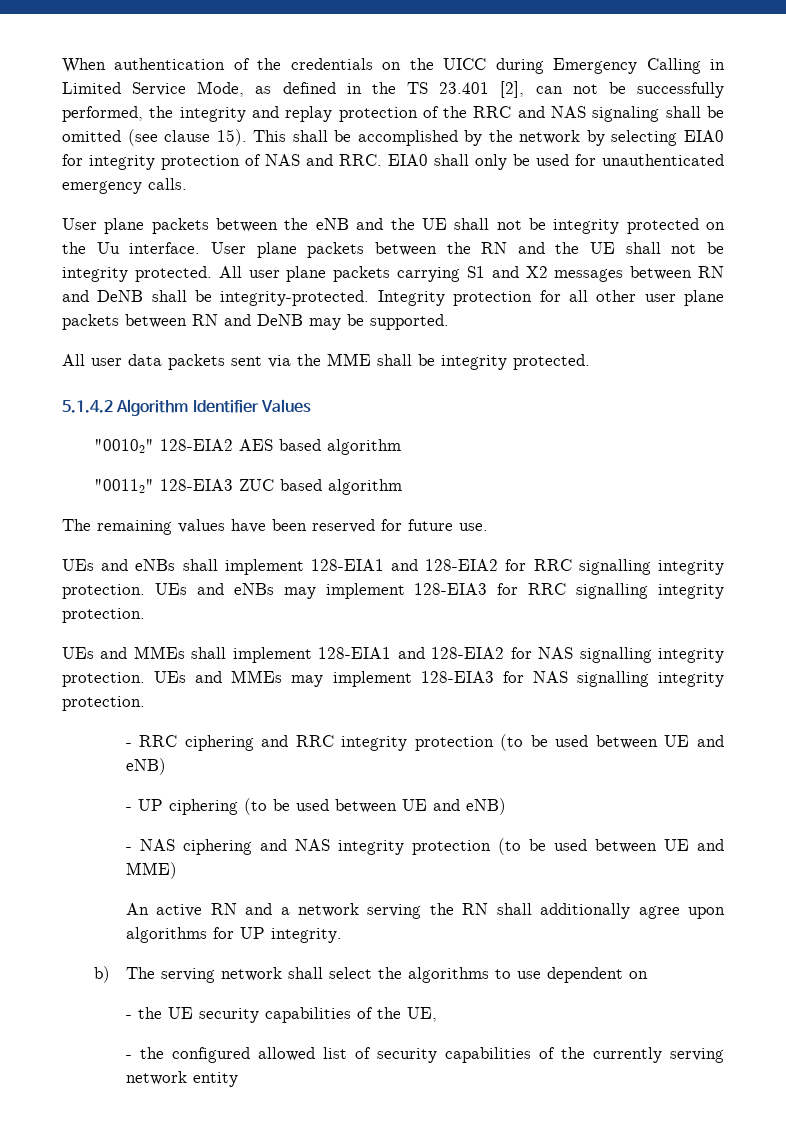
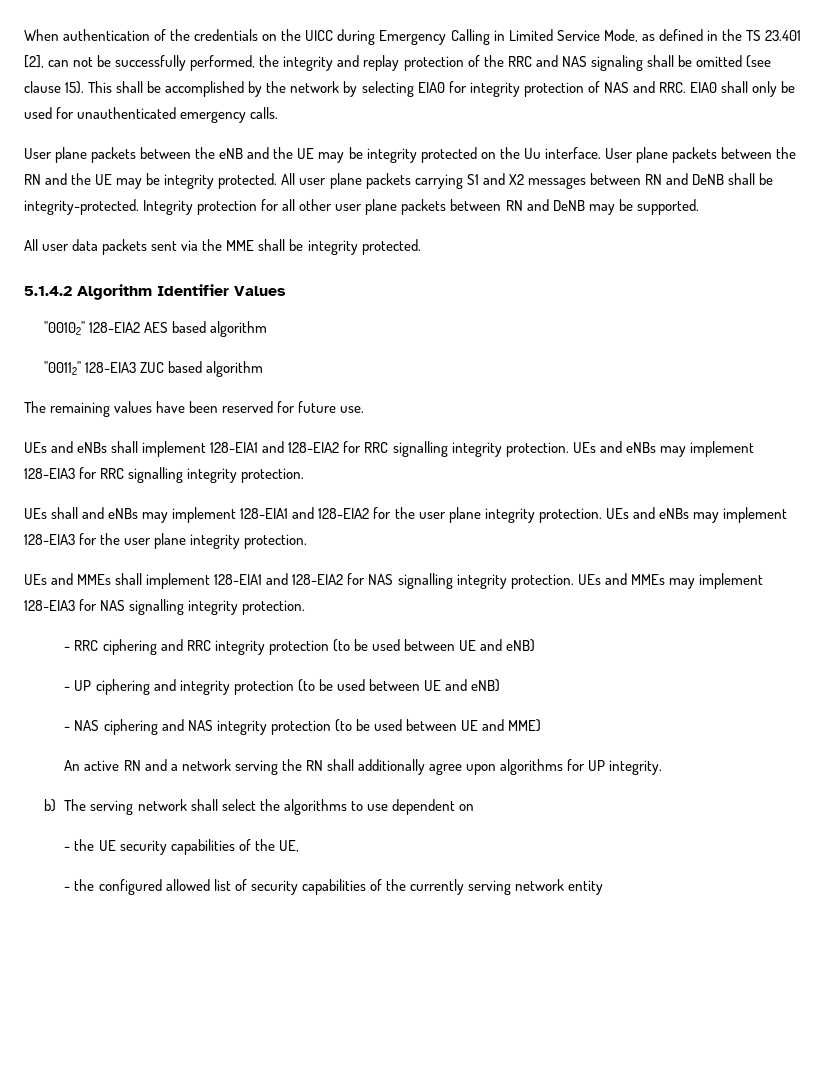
- User plane packets between the eNB and the UE shall not be integrity protected on the Uu interface.
+ User plane packets between the eNB and the UE may be integrity protected on the Uu interface.
- User plane packets between the RN and the UE shall not be integrity protected.
+ User plane packets between the RN and the UE may be integrity protected.
+ UEs shall and eNBs may implement 128-EIA1 and 128-EIA2 for the user plane integrity protection. UEs and eNBs may implement 128-EIA3 for the user plane integrity protection.
- - UP ciphering (to be used between UE and eNB)
+ - UP ciphering and integrity protection (to be used between UE and eNB)

